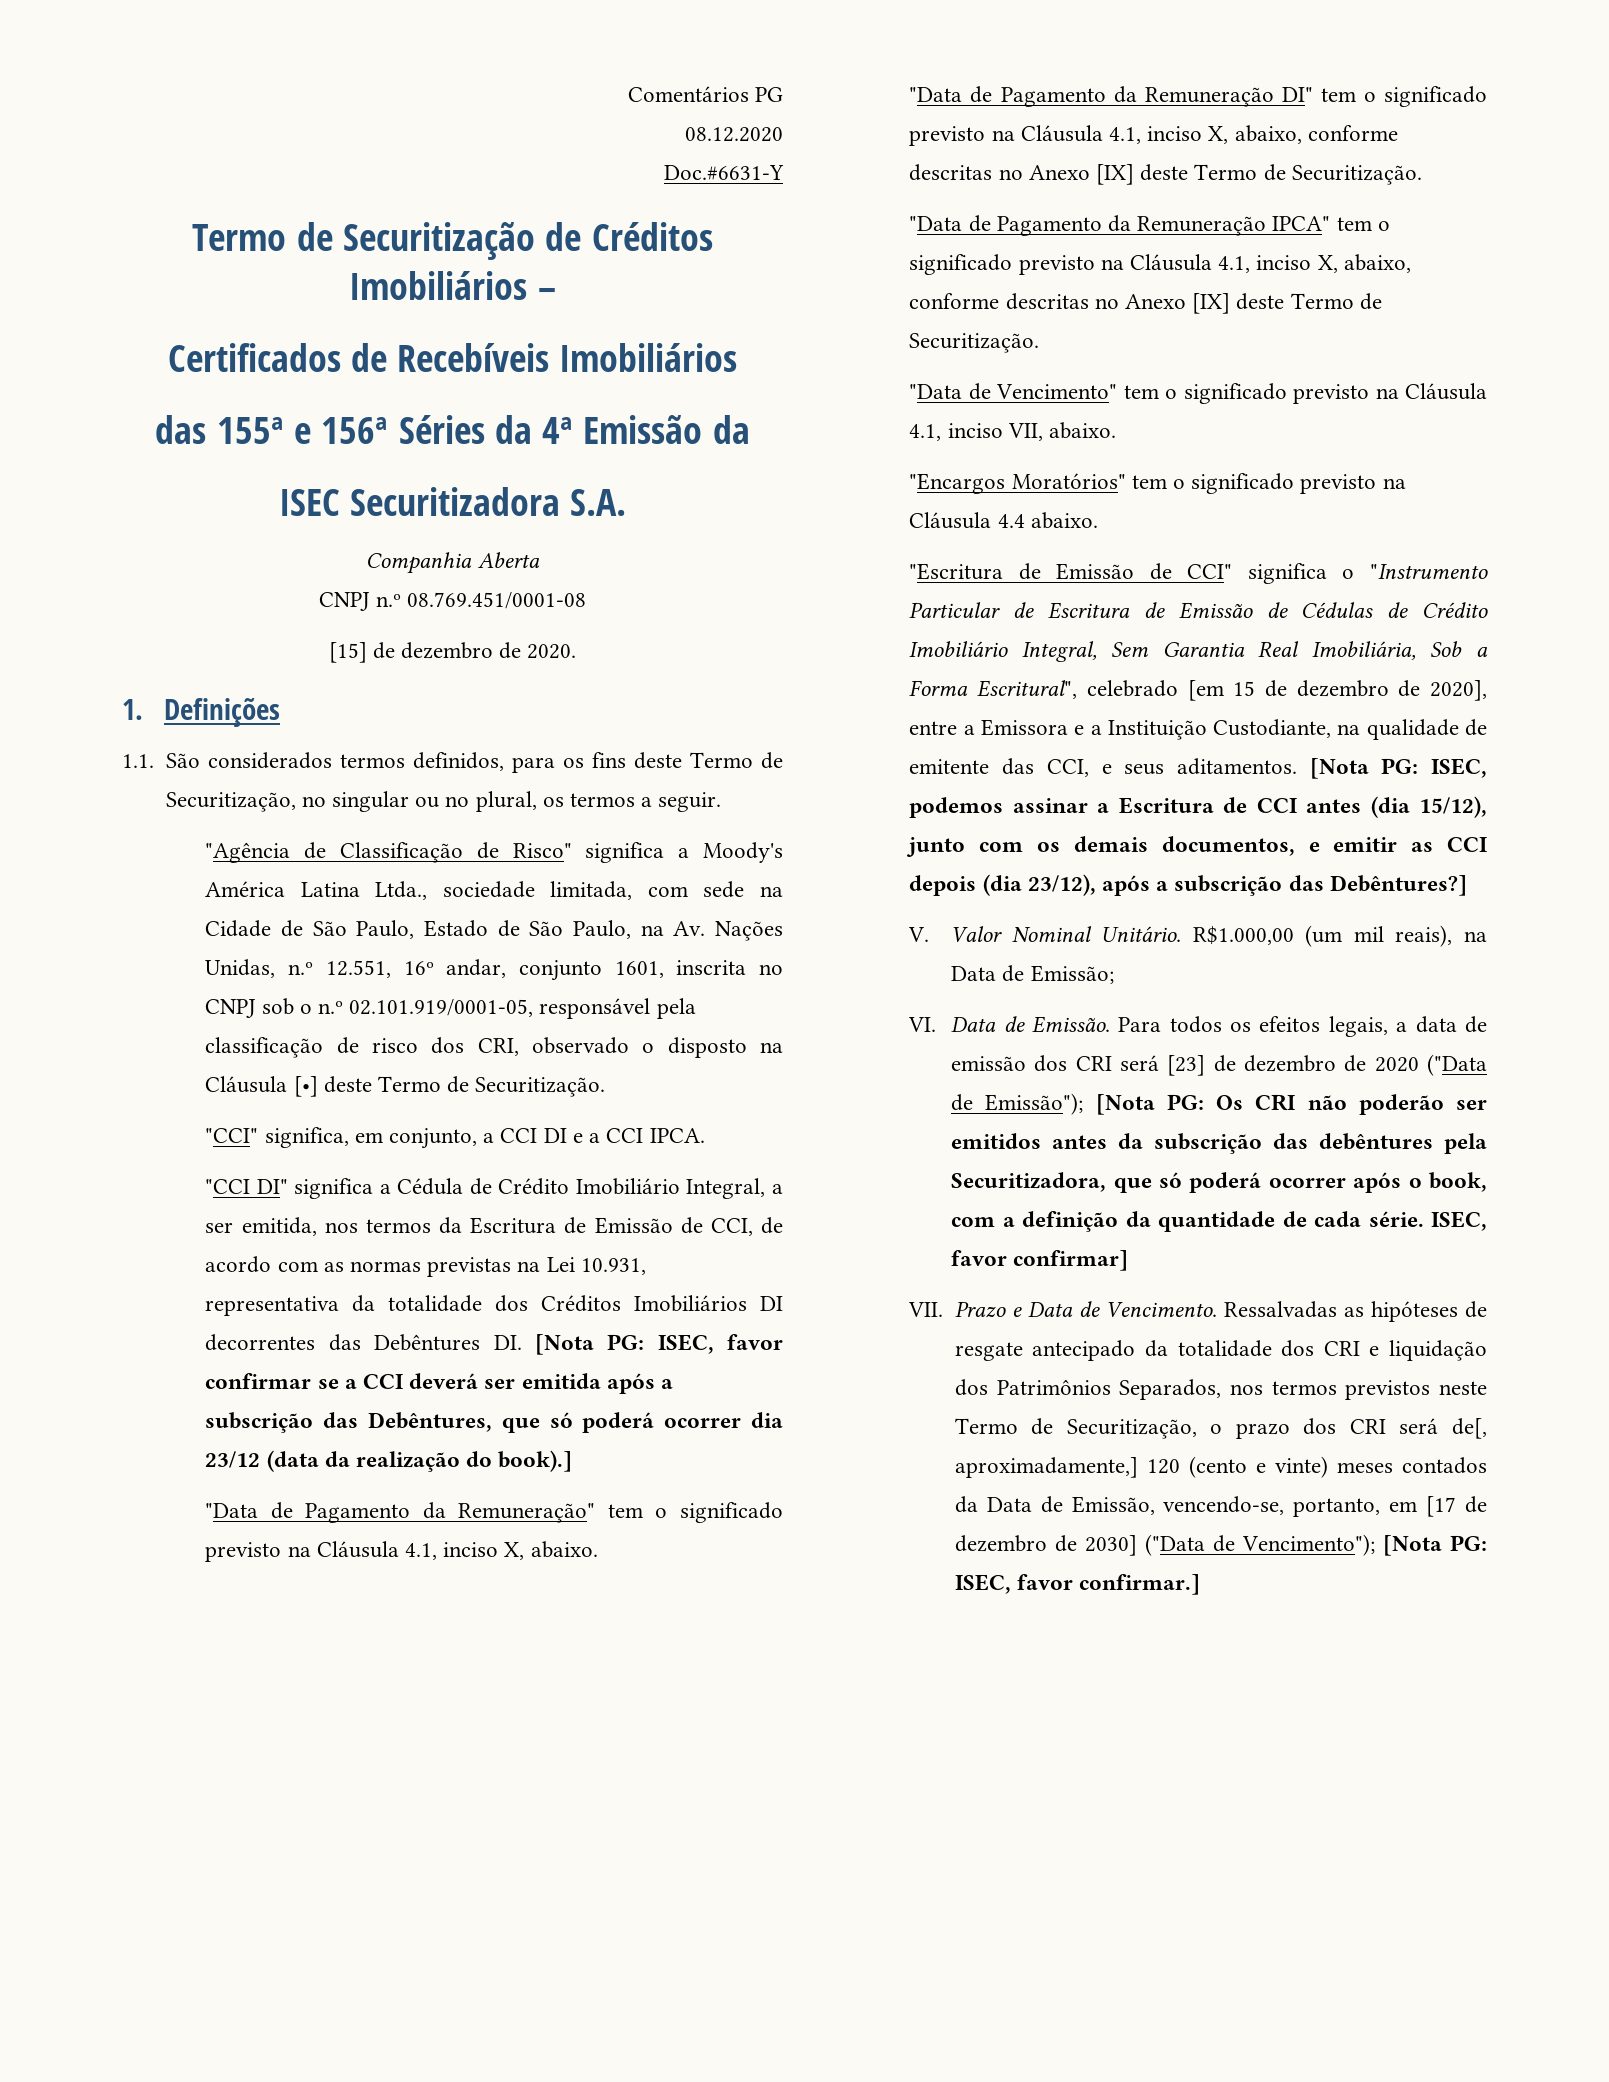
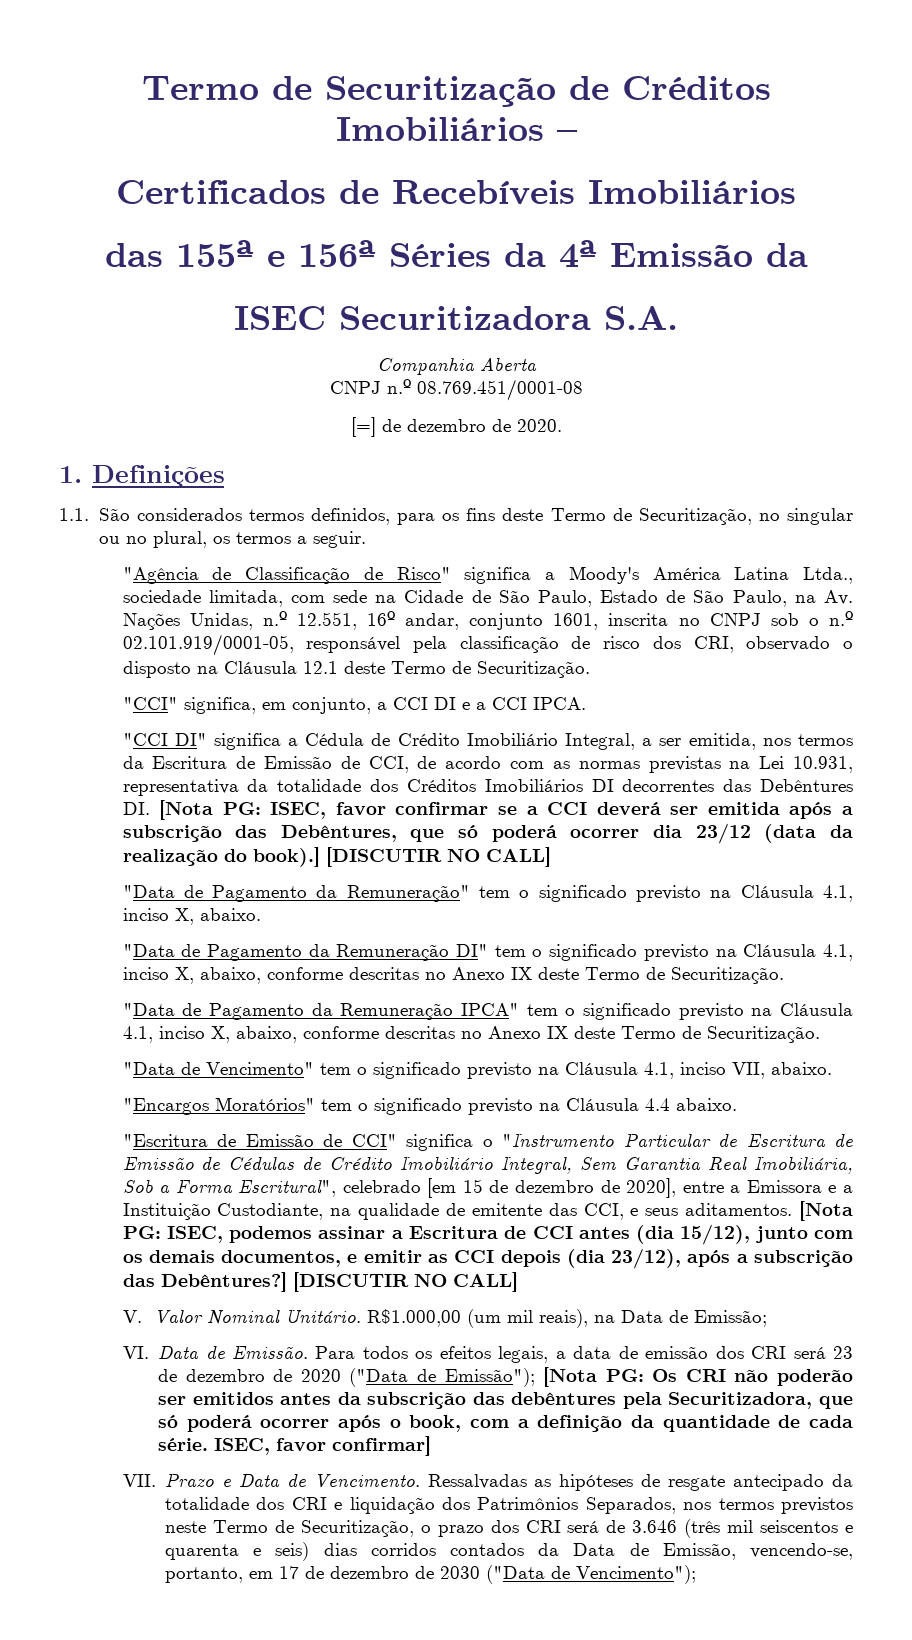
- Comentários PG
- 08.12.2020
- Doc.#6631-Y
- [15] de dezembro de 2020.
+ [=] de dezembro de 2020.
- "Agência de Classificação de Risco" significa a Moody's América Latina Ltda., sociedade limitada, com sede na Cidade de São Paulo, Estado de São Paulo, na Av. Nações Unidas, n.º 12.551, 16º andar, conjunto 1601, inscrita no CNPJ sob o n.º 02.101.919/0001-05, responsável pela classificação de risco dos CRI, observado o disposto na Cláusula [•] deste Termo de Securitização.
+ "Agência de Classificação de Risco" significa a Moody's América Latina Ltda., sociedade limitada, com sede na Cidade de São Paulo, Estado de São Paulo, na Av. Nações Unidas, n.º 12.551, 16º andar, conjunto 1601, inscrita no CNPJ sob o n.º 02.101.919/0001-05, responsável pela classificação de risco dos CRI, observado o disposto na Cláusula 12.1 deste Termo de Securitização.
- ISEC, favor confirmar se a CCI deverá ser emitida após a subscrição das Debêntures, que só poderá ocorrer dia 23/12 (data da realização do book).]
+ ISEC, favor confirmar se a CCI deverá ser emitida após a subscrição das Debêntures, que só poderá ocorrer dia 23/12 (data da realização do book).] [DISCUTIR NO CALL]
- "Data de Pagamento da Remuneração DI" tem o significado previsto na Cláusula 4.1, inciso X, abaixo, conforme descritas no Anexo [IX] deste Termo de Securitização.
+ "Data de Pagamento da Remuneração DI" tem o significado previsto na Cláusula 4.1, inciso X, abaixo, conforme descritas no Anexo IX deste Termo de Securitização.
- "Data de Pagamento da Remuneração IPCA" tem o significado previsto na Cláusula 4.1, inciso X, abaixo, conforme descritas no Anexo [IX] deste Termo de Securitização.
+ "Data de Pagamento da Remuneração IPCA" tem o significado previsto na Cláusula 4.1, inciso X, abaixo, conforme descritas no Anexo IX deste Termo de Securitização.
- [Nota PG: ISEC, podemos assinar a Escritura de CCI antes (dia 15/12), junto com os demais documentos, e emitir as CCI depois (dia 23/12), após a subscrição das Debêntures?]
+ [Nota PG: ISEC, podemos assinar a Escritura de CCI antes (dia 15/12), junto com os demais documentos, e emitir as CCI depois (dia 23/12), após a subscrição das Debêntures?] [DISCUTIR NO CALL]
- Para todos os efeitos legais, a data de emissão dos CRI será [23] de dezembro de 2020 ("Data de Emissão"); [Nota PG: Os CRI não poderão ser emitidos antes da subscrição das debêntures pela Securitizadora, que só poderá ocorrer após o book, com a definição da quantidade de cada série.
+ Para todos os efeitos legais, a data de emissão dos CRI será 23 de dezembro de 2020 ("Data de Emissão"); [Nota PG: Os CRI não poderão ser emitidos antes da subscrição das debêntures pela Securitizadora, que só poderá ocorrer após o book, com a definição da quantidade de cada série.
- Ressalvadas as hipóteses de resgate antecipado da totalidade dos CRI e liquidação dos Patrimônios Separados, nos termos previstos neste Termo de Securitização, o prazo dos CRI será de[, aproximadamente,] 120 (cento e vinte) meses contados da Data de Emissão, vencendo-se, portanto, em [17 de dezembro de 2030] ("Data de Vencimento"); [Nota PG: ISEC, favor confirmar.]
+ Ressalvadas as hipóteses de resgate antecipado da totalidade dos CRI e liquidação dos Patrimônios Separados, nos termos previstos neste Termo de Securitização, o prazo dos CRI será de 3.646 (três mil seiscentos e quarenta e seis) dias corridos contados da Data de Emissão, vencendo-se, portanto, em 17 de dezembro de 2030 ("Data de Vencimento");

